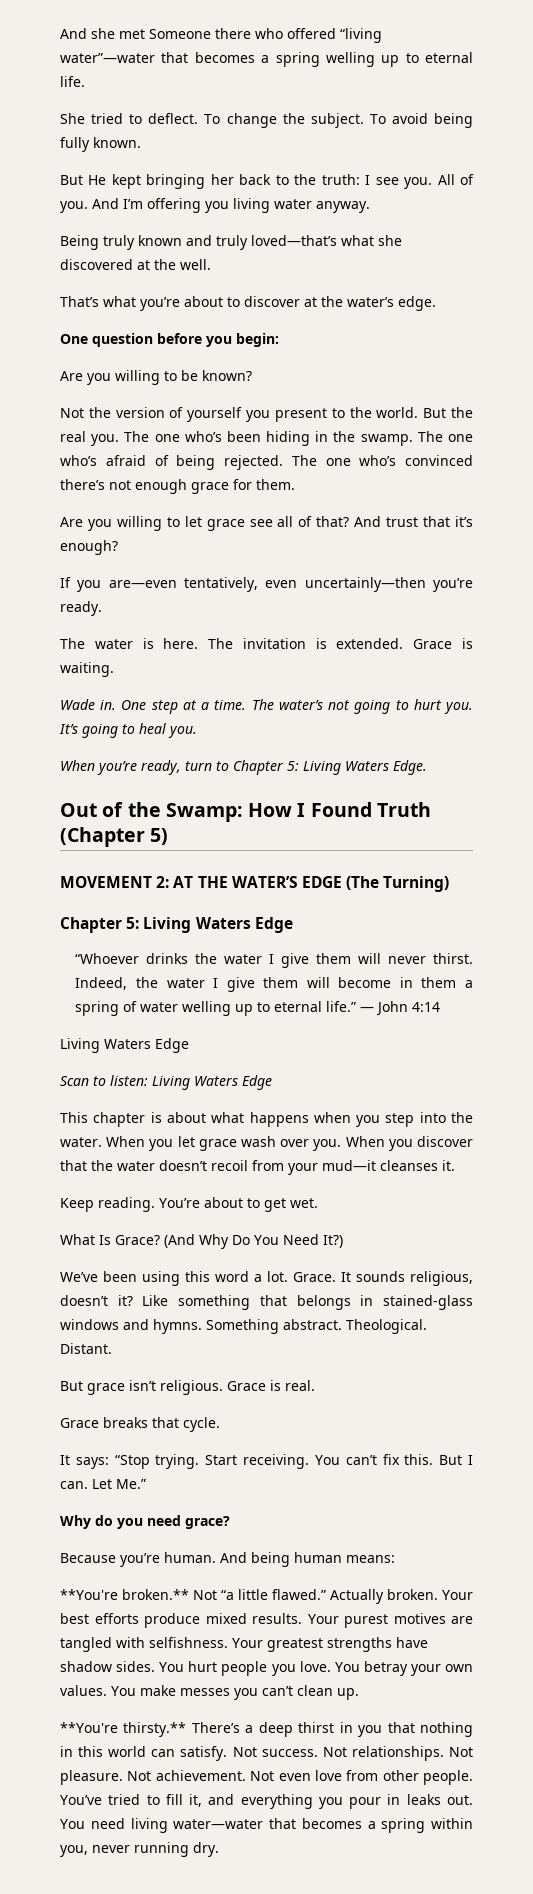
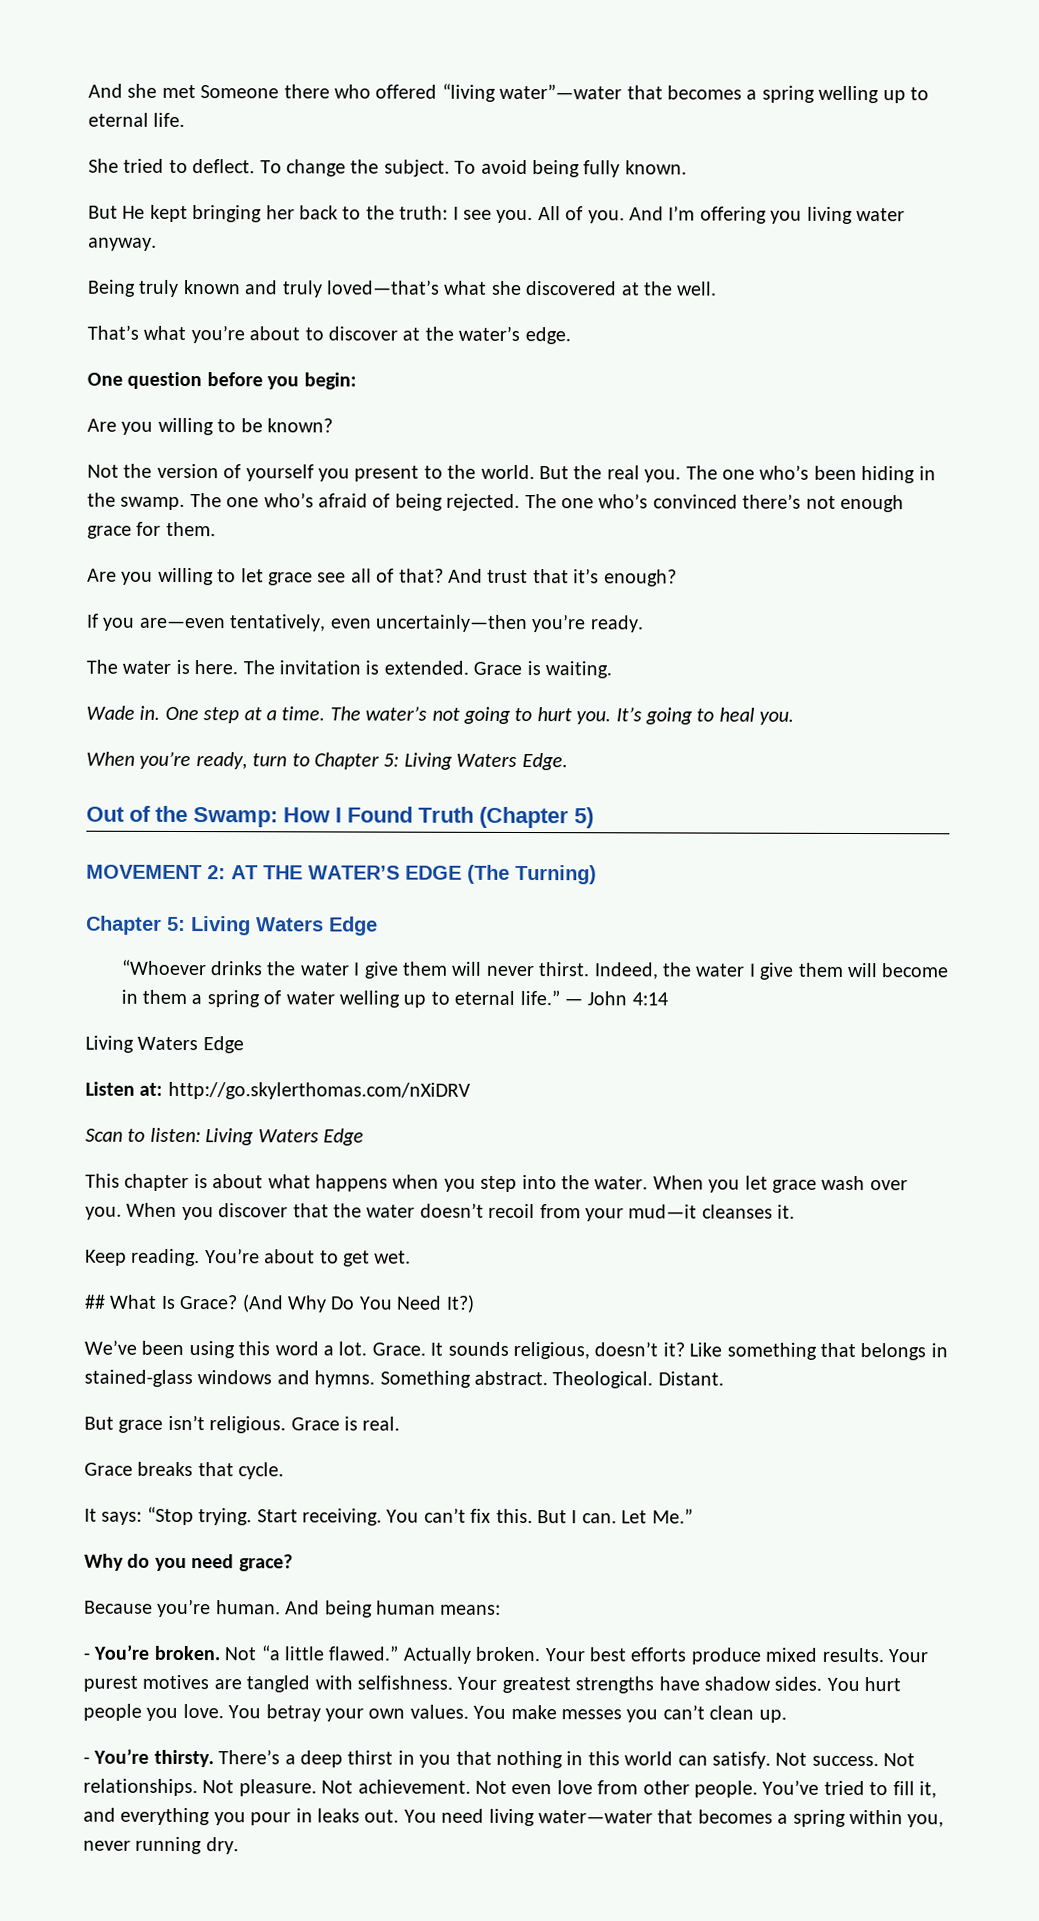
+ Listen at: http://go.skylerthomas.com/nXiDRV
- What Is Grace?
+ ## What Is Grace?
- **You're broken.** Not “a little flawed.”
+ - You’re broken. Not “a little flawed.”
- **You're thirsty.** There’s a deep thirst in you that nothing in this world can satisfy.
+ - You’re thirsty. There’s a deep thirst in you that nothing in this world can satisfy.

